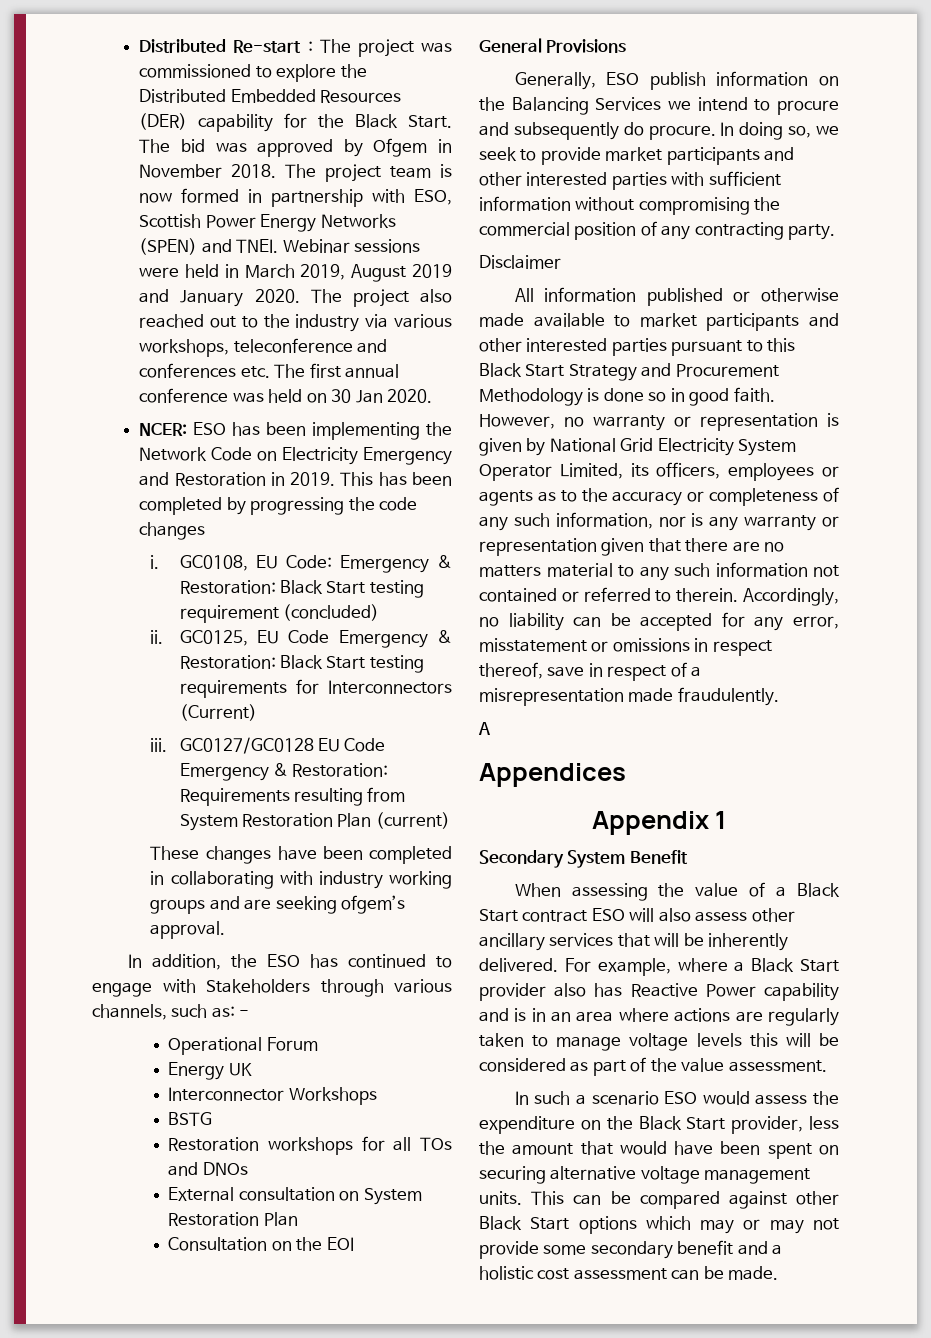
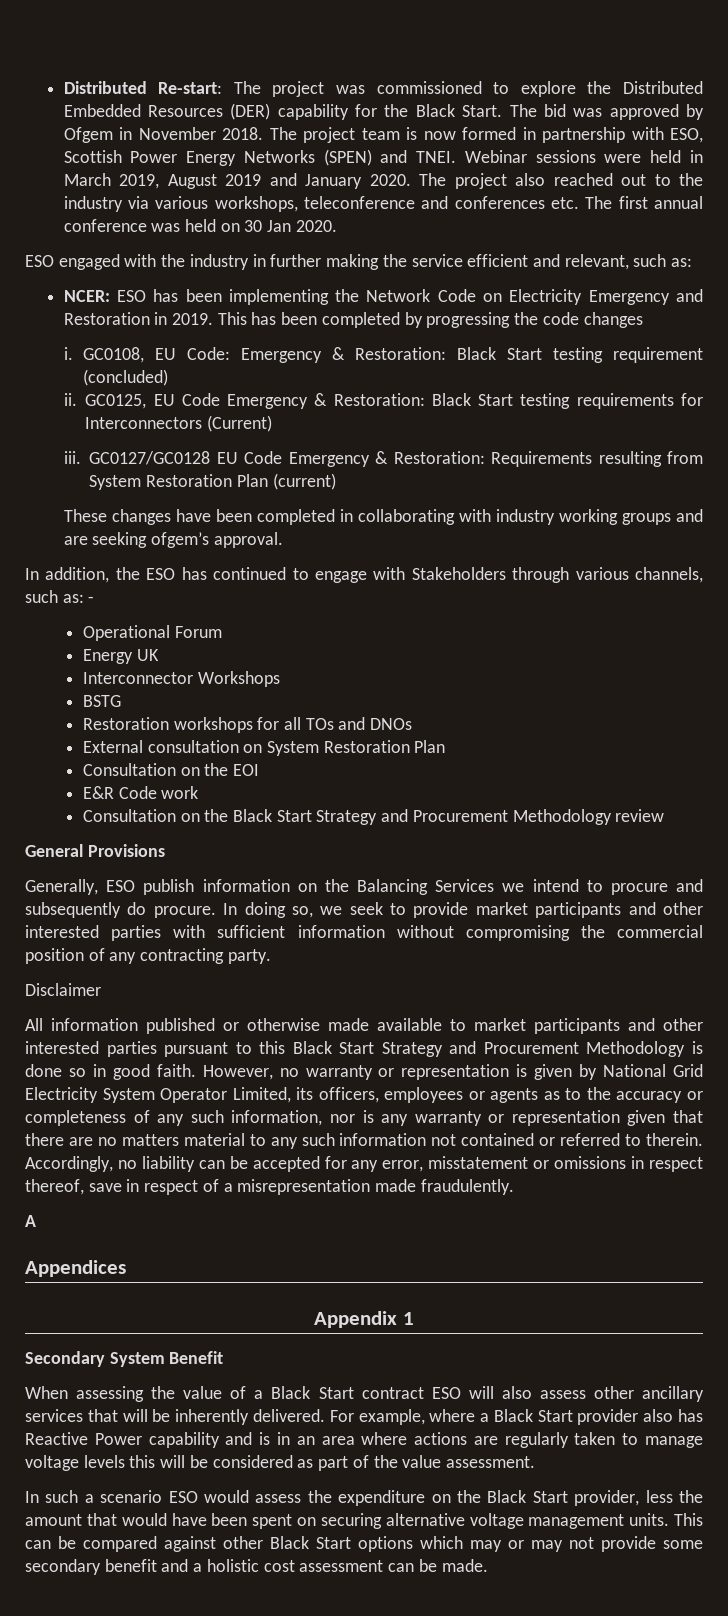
- Distributed Re-start : The project was commissioned to explore the Distributed Embedded Resources (DER) capability for the Black Start.
+ Distributed Re-start: The project was commissioned to explore the Distributed Embedded Resources (DER) capability for the Black Start.
+ ESO engaged with the industry in further making the service efficient and relevant, such as:
+ E&R Code work
+ Consultation on the Black Start Strategy and Procurement Methodology review

